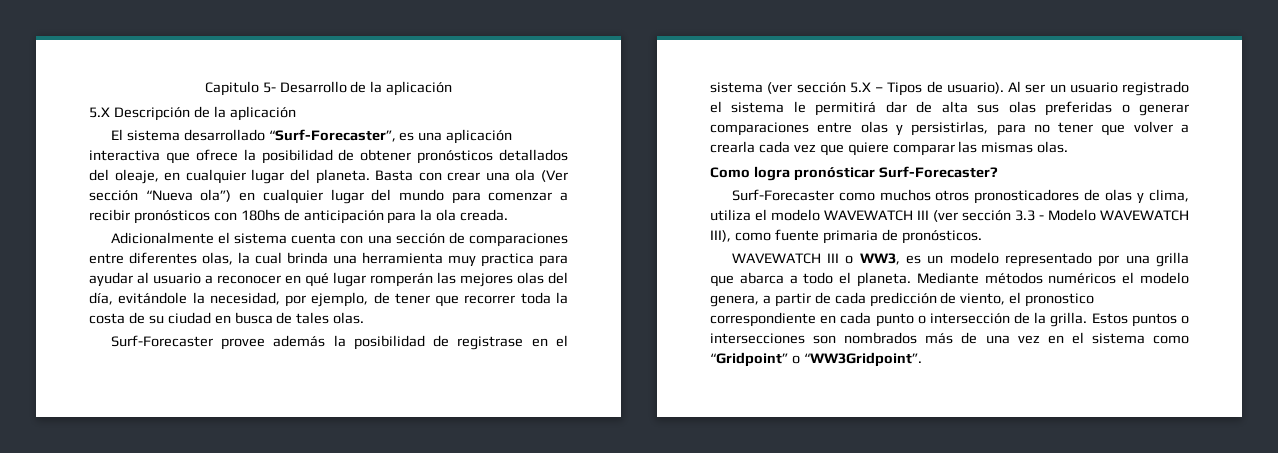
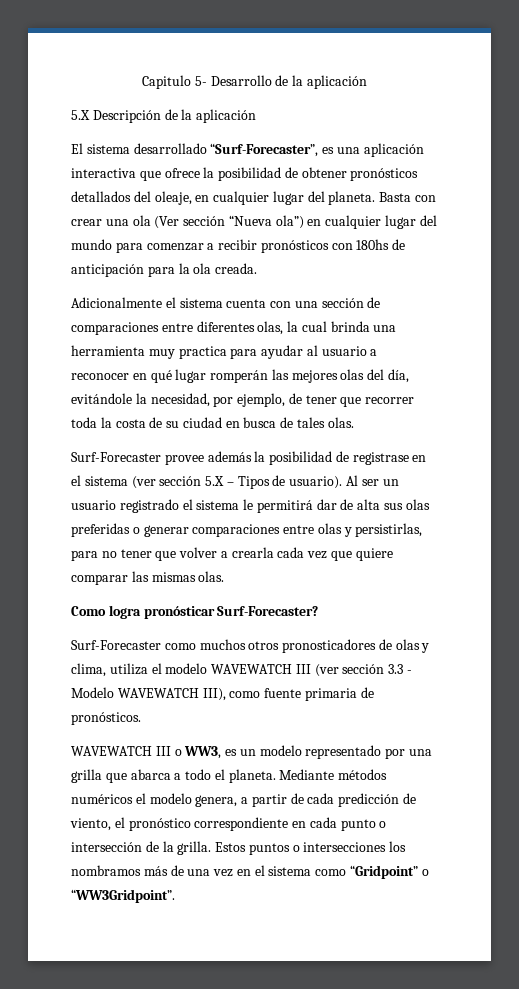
- Mediante métodos numéricos el modelo genera, a partir de cada predicción de viento, el pronostico correspondiente en cada punto o intersección de la grilla.
+ Mediante métodos numéricos el modelo genera, a partir de cada predicción de viento, el pronóstico correspondiente en cada punto o intersección de la grilla.
- Estos puntos o intersecciones son nombrados más de una vez en el sistema como “Gridpoint” o “WW3Gridpoint”.
+ Estos puntos o intersecciones los nombramos más de una vez en el sistema como “Gridpoint” o “WW3Gridpoint”.

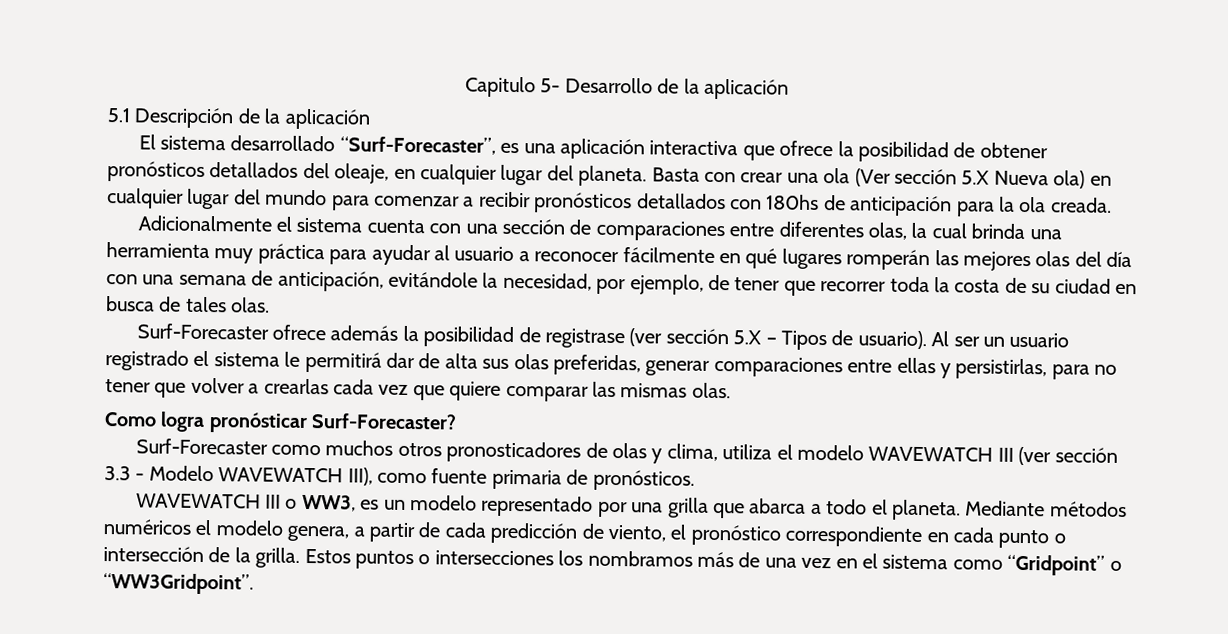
- 5.X Descripción de la aplicación
+ 5.1 Descripción de la aplicación
- Basta con crear una ola (Ver sección “Nueva ola”) en cualquier lugar del mundo para comenzar a recibir pronósticos con 180hs de anticipación para la ola creada.
+ Basta con crear una ola (Ver sección 5.X Nueva ola) en cualquier lugar del mundo para comenzar a recibir pronósticos detallados con 180hs de anticipación para la ola creada.
- Adicionalmente el sistema cuenta con una sección de comparaciones entre diferentes olas, la cual brinda una herramienta muy practica para ayudar al usuario a reconocer en qué lugar romperán las mejores olas del día, evitándole la necesidad, por ejemplo, de tener que recorrer toda la costa de su ciudad en busca de tales olas.
+ Adicionalmente el sistema cuenta con una sección de comparaciones entre diferentes olas, la cual brinda una herramienta muy práctica para ayudar al usuario a reconocer fácilmente en qué lugares romperán las mejores olas del día con una semana de anticipación, evitándole la necesidad, por ejemplo, de tener que recorrer toda la costa de su ciudad en busca de tales olas.
- Surf-Forecaster provee además la posibilidad de registrase en el sistema (ver sección 5.X – Tipos de usuario).
+ Surf-Forecaster ofrece además la posibilidad de registrase (ver sección 5.X – Tipos de usuario).
- Al ser un usuario registrado el sistema le permitirá dar de alta sus olas preferidas o generar comparaciones entre olas y persistirlas, para no tener que volver a crearla cada vez que quiere comparar las mismas olas.
+ Al ser un usuario registrado el sistema le permitirá dar de alta sus olas preferidas, generar comparaciones entre ellas y persistirlas, para no tener que volver a crearlas cada vez que quiere comparar las mismas olas.

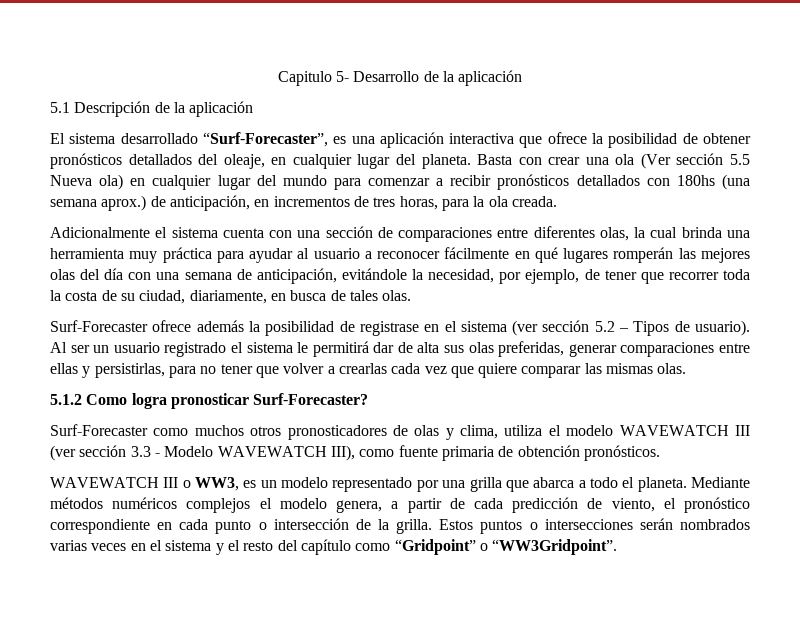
- Basta con crear una ola (Ver sección 5.X Nueva ola) en cualquier lugar del mundo para comenzar a recibir pronósticos detallados con 180hs de anticipación para la ola creada.
+ Basta con crear una ola (Ver sección 5.5 Nueva ola) en cualquier lugar del mundo para comenzar a recibir pronósticos detallados con 180hs (una semana aprox.) de anticipación, en incrementos de tres horas, para la ola creada.
- Adicionalmente el sistema cuenta con una sección de comparaciones entre diferentes olas, la cual brinda una herramienta muy práctica para ayudar al usuario a reconocer fácilmente en qué lugares romperán las mejores olas del día con una semana de anticipación, evitándole la necesidad, por ejemplo, de tener que recorrer toda la costa de su ciudad en busca de tales olas.
+ Adicionalmente el sistema cuenta con una sección de comparaciones entre diferentes olas, la cual brinda una herramienta muy práctica para ayudar al usuario a reconocer fácilmente en qué lugares romperán las mejores olas del día con una semana de anticipación, evitándole la necesidad, por ejemplo, de tener que recorrer toda la costa de su ciudad, diariamente, en busca de tales olas.
- Surf-Forecaster ofrece además la posibilidad de registrase (ver sección 5.X – Tipos de usuario).
+ Surf-Forecaster ofrece además la posibilidad de registrase en el sistema (ver sección 5.2 – Tipos de usuario).
- Como logra pronósticar Surf-Forecaster?
+ 5.1.2 Como logra pronosticar Surf-Forecaster?
- Surf-Forecaster como muchos otros pronosticadores de olas y clima, utiliza el modelo WAVEWATCH III (ver sección 3.3 - Modelo WAVEWATCH III), como fuente primaria de pronósticos.
+ Surf-Forecaster como muchos otros pronosticadores de olas y clima, utiliza el modelo WAVEWATCH III (ver sección 3.3 - Modelo WAVEWATCH III), como fuente primaria de obtención pronósticos.
- Mediante métodos numéricos el modelo genera, a partir de cada predicción de viento, el pronóstico correspondiente en cada punto o intersección de la grilla.
+ Mediante métodos numéricos complejos el modelo genera, a partir de cada predicción de viento, el pronóstico correspondiente en cada punto o intersección de la grilla.
- Estos puntos o intersecciones los nombramos más de una vez en el sistema como “Gridpoint” o “WW3Gridpoint”.
+ Estos puntos o intersecciones serán nombrados varias veces en el sistema y el resto del capítulo como “Gridpoint” o “WW3Gridpoint”.

